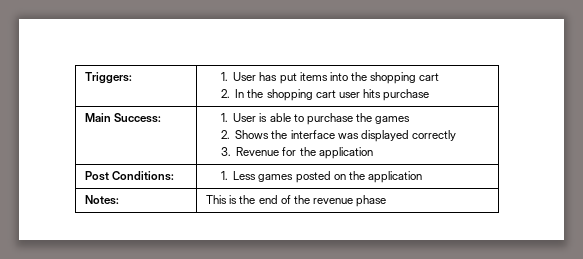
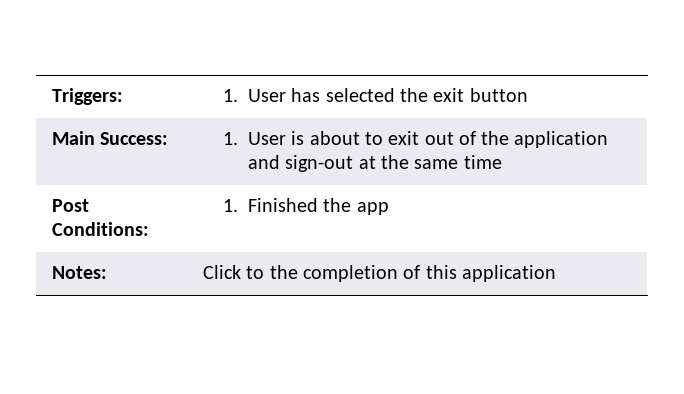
- Triggers: | 1. User has put items into the shopping cart
- 2. In the shopping cart user hits purchase
+ Triggers: | 1. User has selected the exit button
- Main Success: | 1. User is able to purchase the games
- 2. Shows the interface was displayed correctly
- 3. Revenue for the application
- Post Conditions: | 1. Less games posted on the application
- Notes: | This is the end of the revenue phase
+ Main Success: | 1. User is about to exit out of the application and sign-out at the same time
+ Post Conditions: | 1. Finished the app
+ Notes: | Click to the completion of this application

